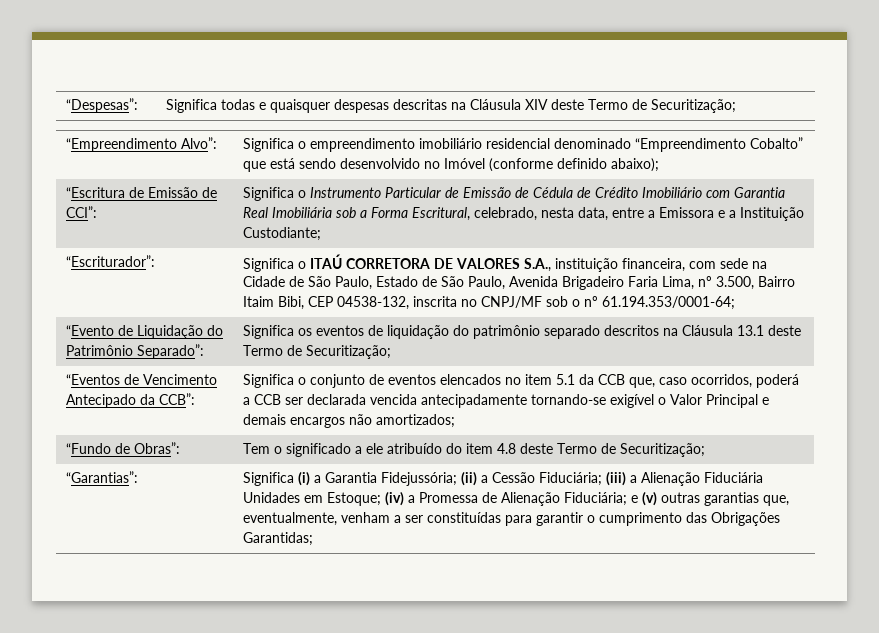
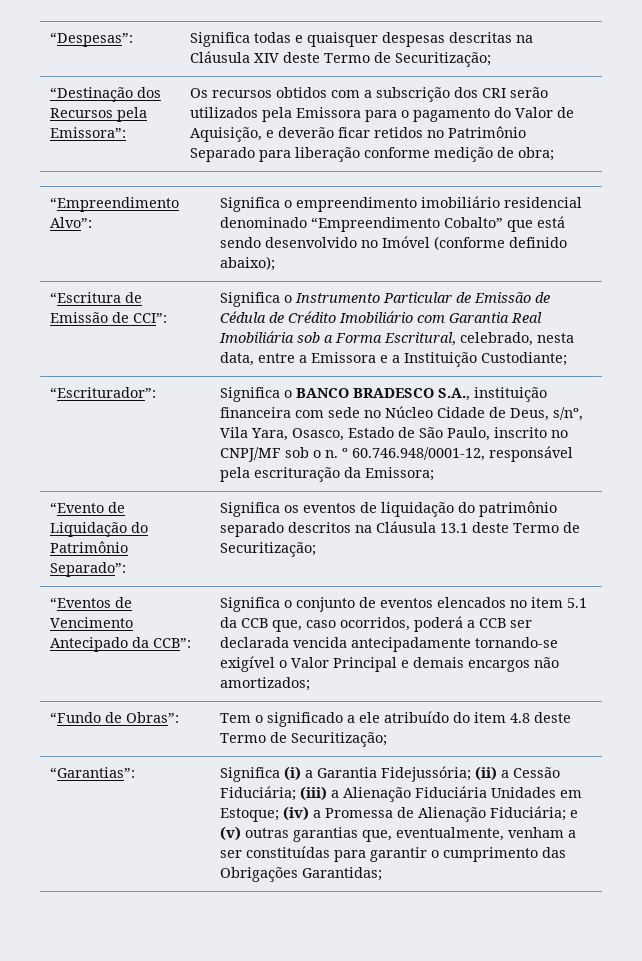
+ “Destinação dos Recursos pela Emissora”: | Os recursos obtidos com a subscrição dos CRI serão utilizados pela Emissora para o pagamento do Valor de Aquisição, e deverão ficar retidos no Patrimônio Separado para liberação conforme medição de obra;
- “Escriturador”: | Significa o ITAÚ CORRETORA DE VALORES S.A., instituição financeira, com sede na Cidade de São Paulo, Estado de São Paulo, Avenida Brigadeiro Faria Lima, nº 3.500, Bairro Itaim Bibi, CEP 04538-132, inscrita no CNPJ/MF sob o nº 61.194.353/0001-64;
+ “Escriturador”: | Significa o BANCO BRADESCO S.A., instituição financeira com sede no Núcleo Cidade de Deus, s/nº, Vila Yara, Osasco, Estado de São Paulo, inscrito no CNPJ/MF sob o n. º 60.746.948/0001-12, responsável pela escrituração da Emissora;

